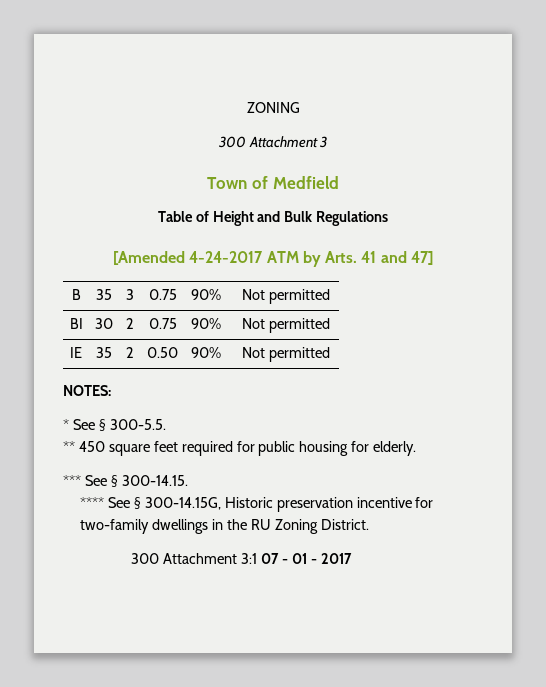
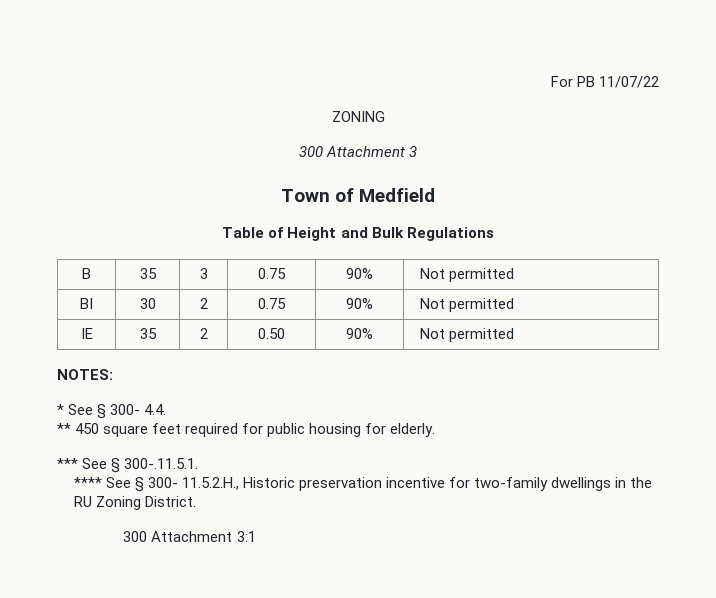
+ For PB 11/07/22
- [Amended 4-24-2017 ATM by Arts. 41 and 47]
- * See § 300-5.5.
+ * See § 300- 4.4.
- *** See § 300-14.15.
+ *** See § 300-.11.5.1.
- **** See § 300-14.15G, Historic preservation incentive for two-family dwellings in the RU Zoning District.
+ **** See § 300- 11.5.2.H., Historic preservation incentive for two-family dwellings in the RU Zoning District.
- 300 Attachment 3:1 07 - 01 - 2017
+ 300 Attachment 3:1

